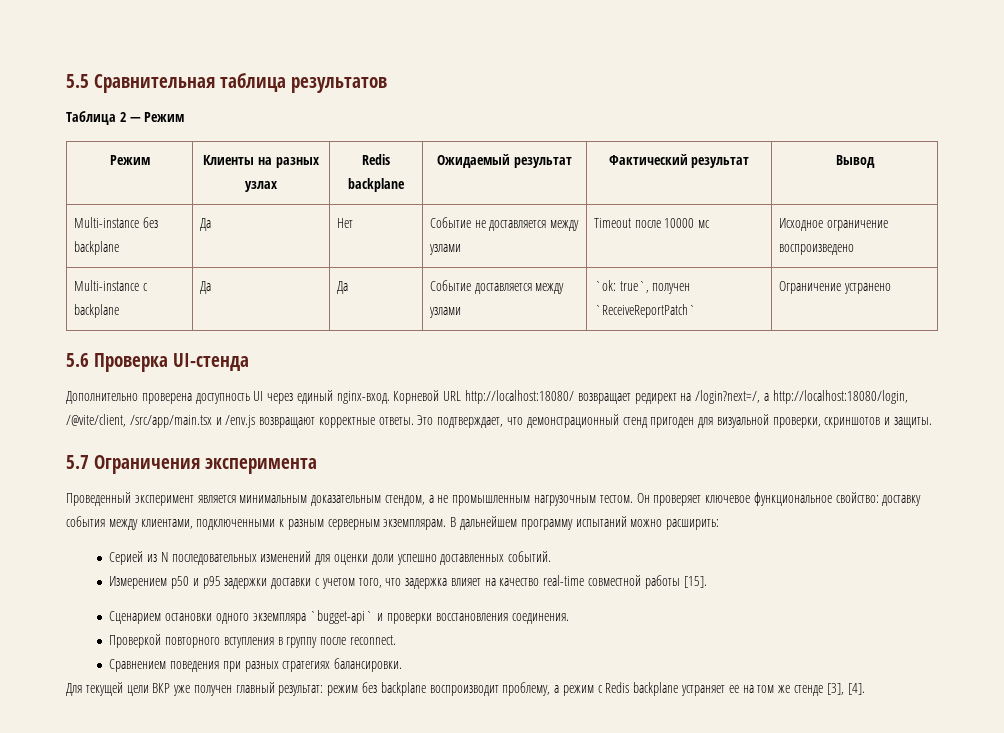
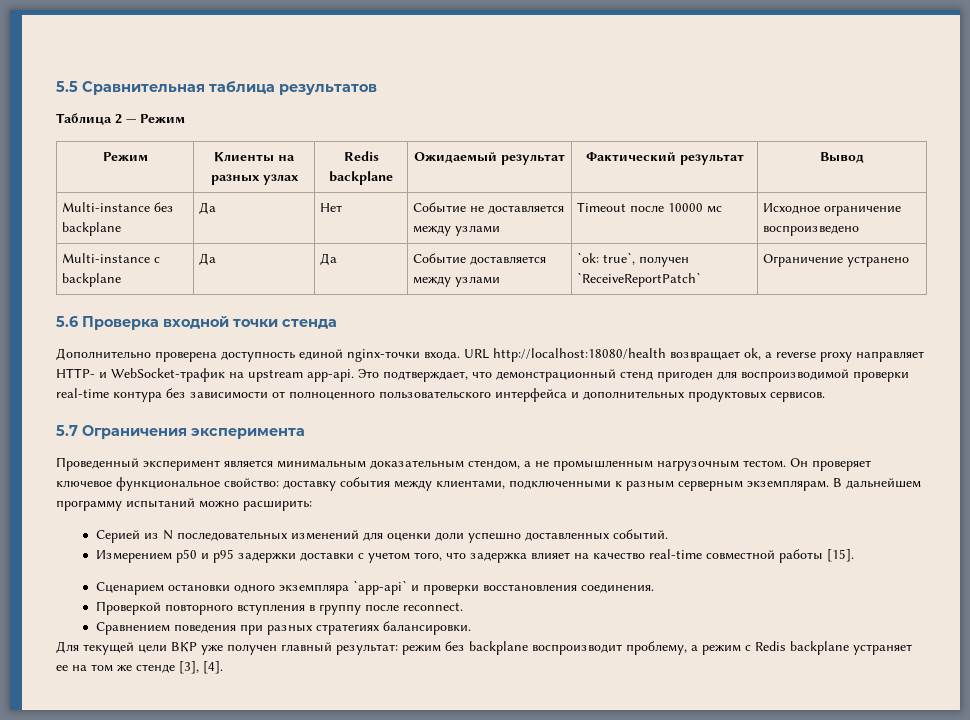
- 5.6 Проверка UI-стенда
+ 5.6 Проверка входной точки стенда
- Дополнительно проверена доступность UI через единый nginx-вход. Корневой URL http://localhost:18080/ возвращает редирект на /login?next=/, а http://localhost:18080/login, /@vite/client, /src/app/main.tsx и /env.js возвращают корректные ответы.
+ Дополнительно проверена доступность единой nginx-точки входа. URL http://localhost:18080/health возвращает ok, а reverse proxy направляет HTTP- и WebSocket-трафик на upstream app-api.
- Это подтверждает, что демонстрационный стенд пригоден для визуальной проверки, скриншотов и защиты.
+ Это подтверждает, что демонстрационный стенд пригоден для воспроизводимой проверки real-time контура без зависимости от полноценного пользовательского интерфейса и дополнительных продуктовых сервисов.
- Сценарием остановки одного экземпляра `bugget-api` и проверки восстановления соединения.
+ Сценарием остановки одного экземпляра `app-api` и проверки восстановления соединения.

